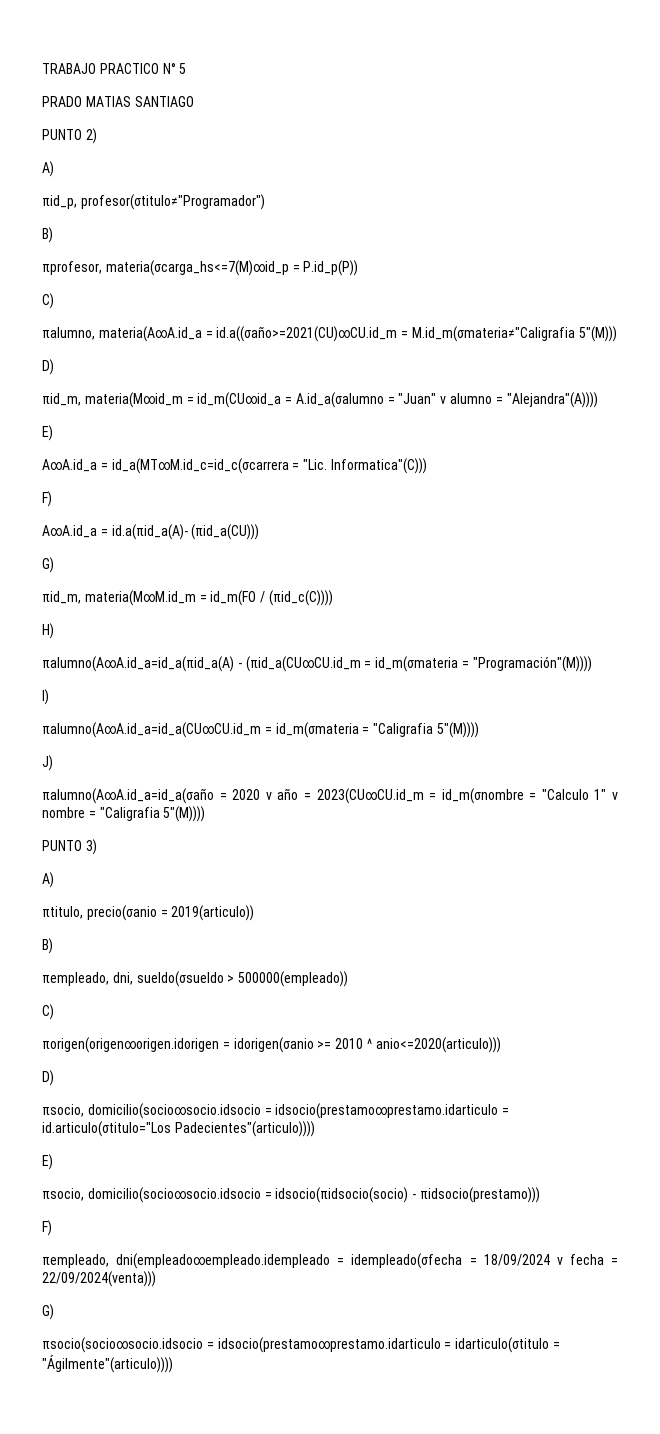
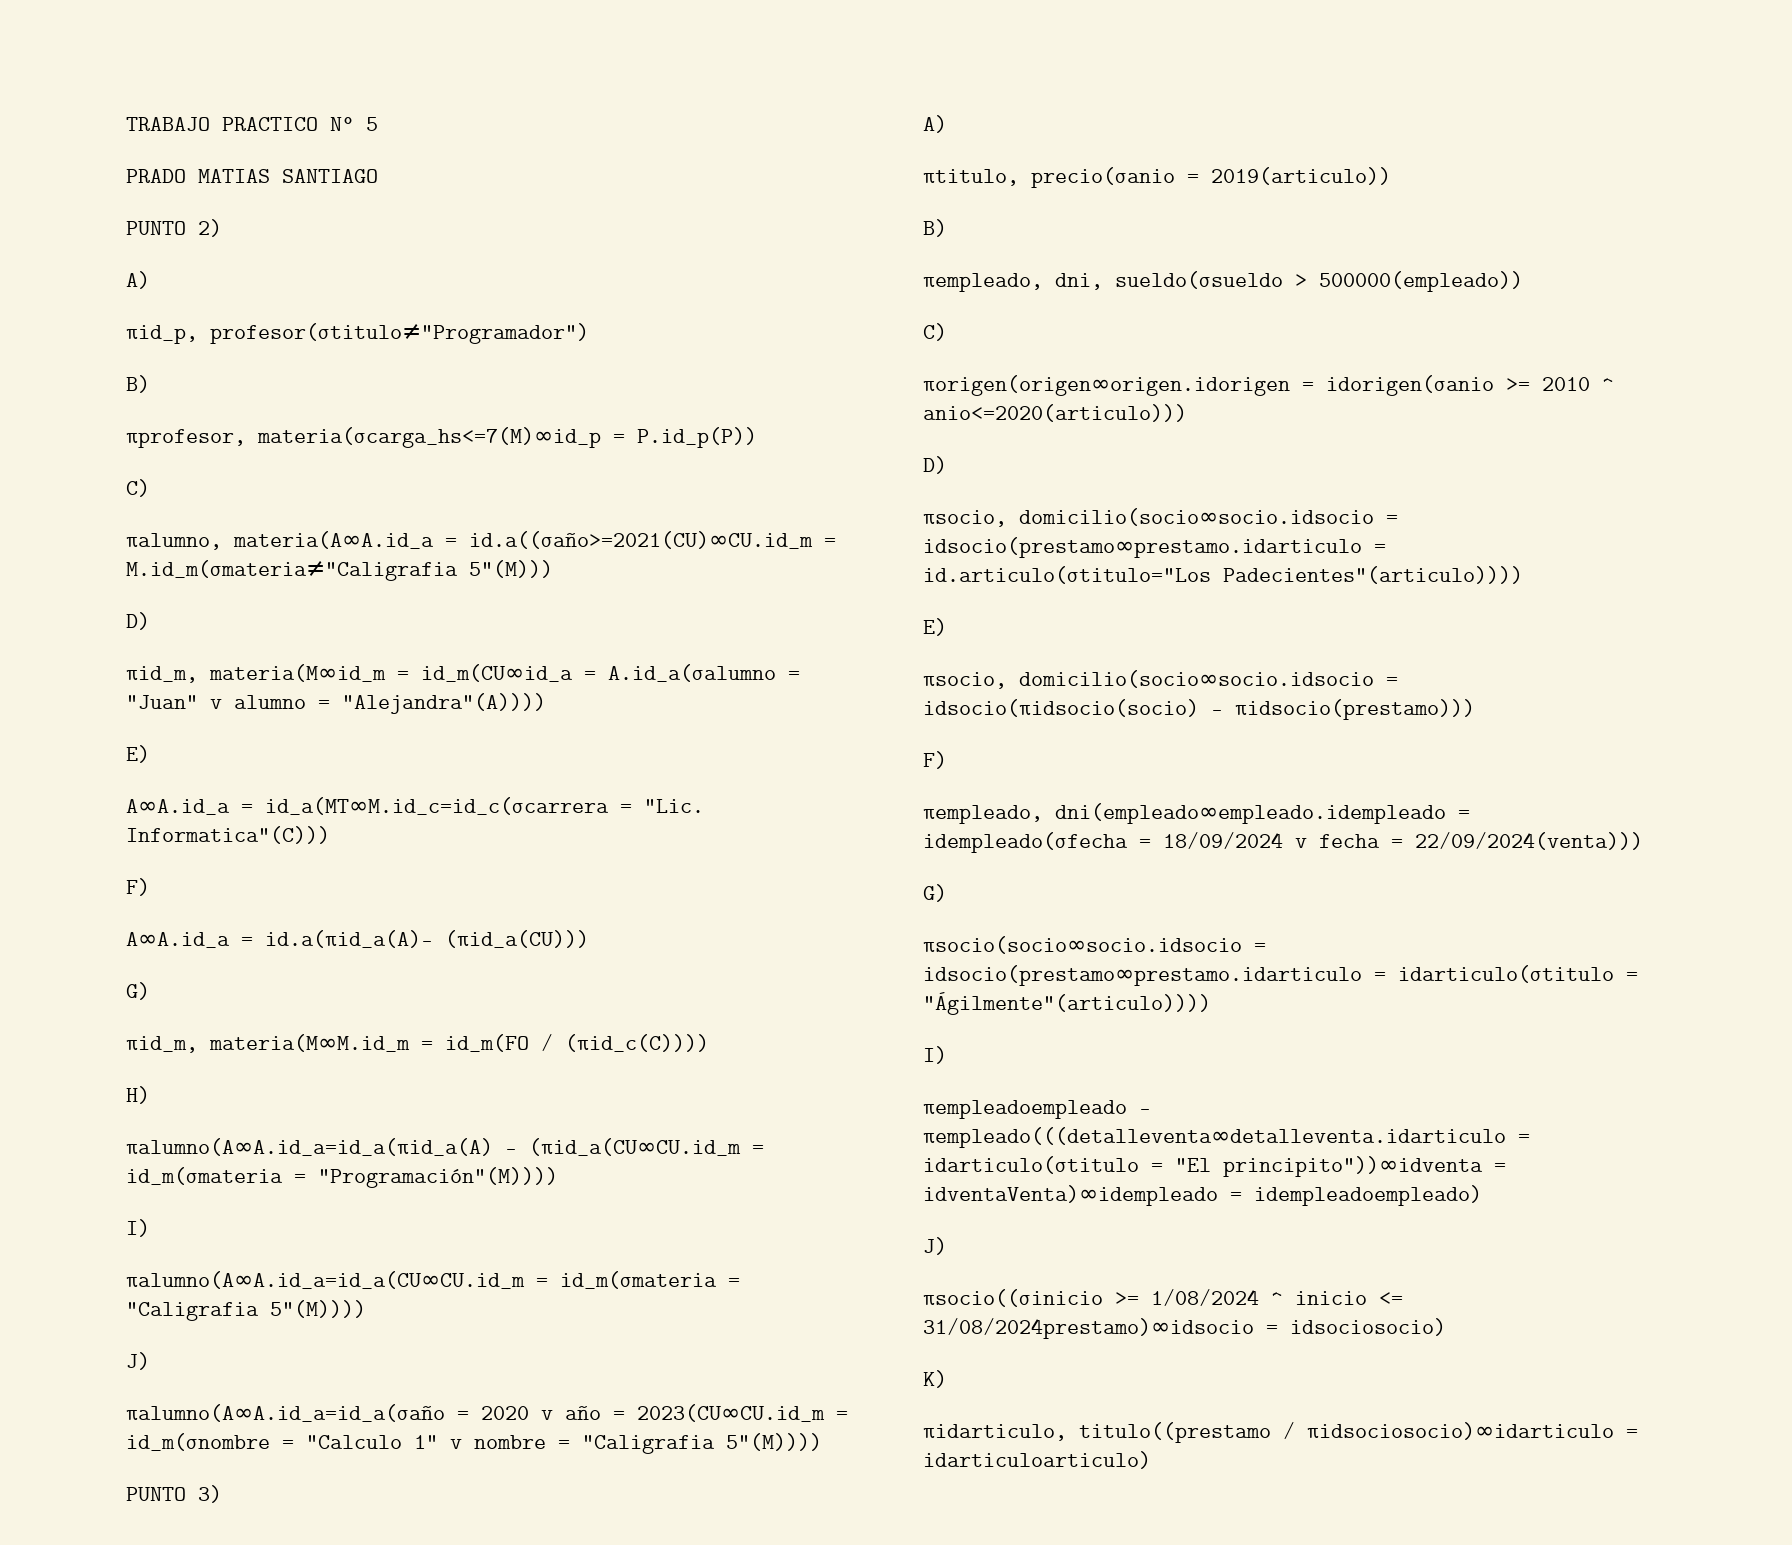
  πsocio(socio∞socio.idsocio = idsocio(prestamo∞prestamo.idarticulo = idarticulo(σtitulo = "Ágilmente"(articulo))))
+ I)
+ πempleadoempleado - πempleado(((detalleventa∞detalleventa.idarticulo = idarticulo(σtitulo = "El principito"))∞idventa = idventaVenta)∞idempleado = idempleadoempleado)
+ J)
+ πsocio((σinicio >= 1/08/2024 ^ inicio <= 31/08/2024prestamo)∞idsocio = idsociosocio)
+ K)
+ πidarticulo, titulo((prestamo / πidsociosocio)∞idarticulo = idarticuloarticulo)

